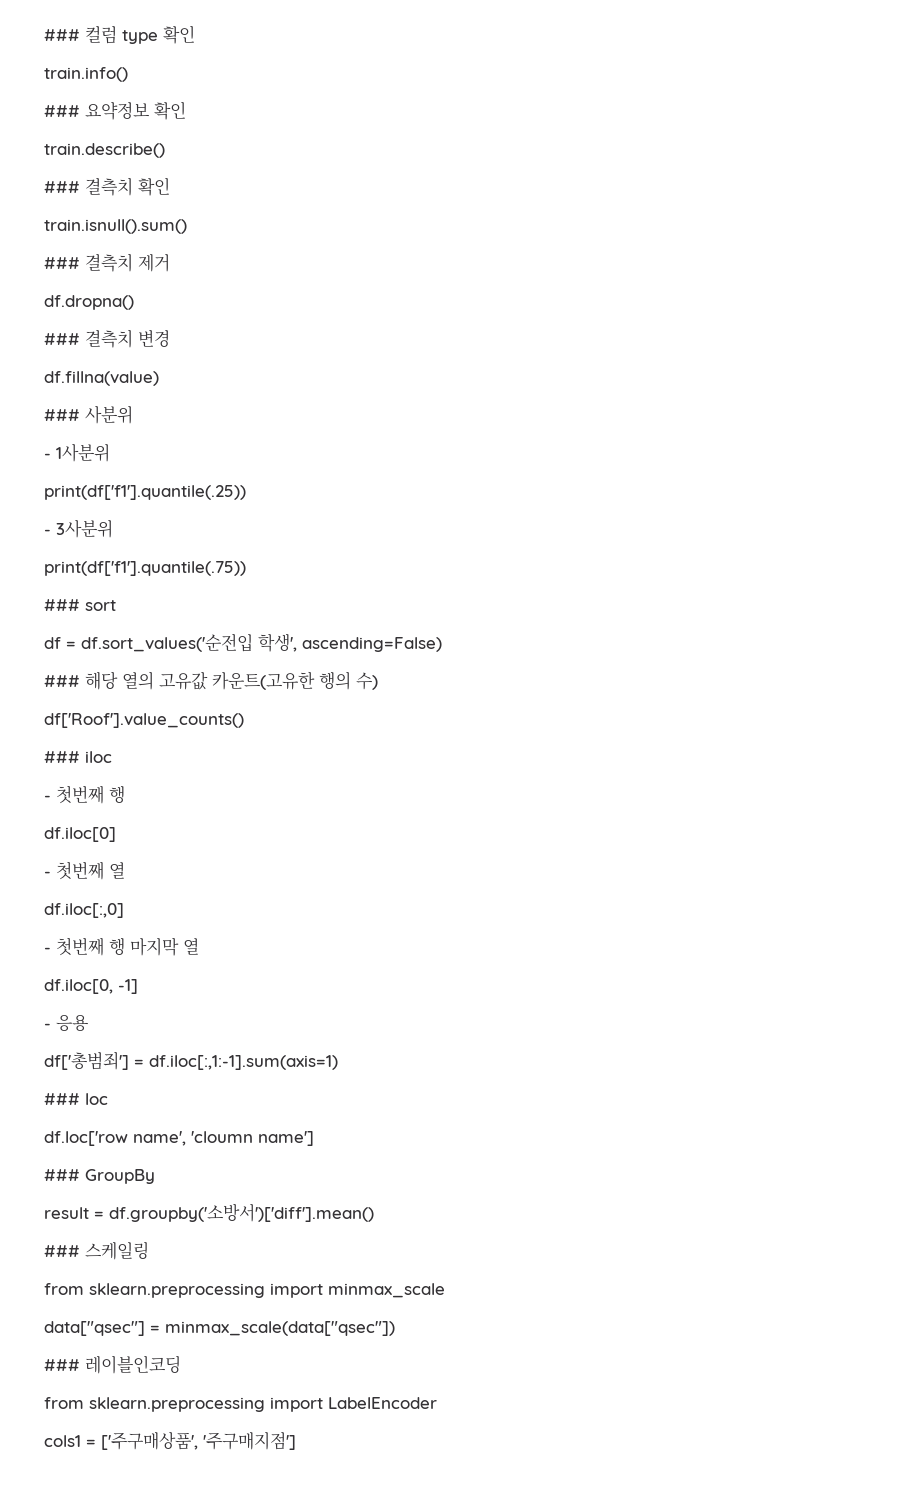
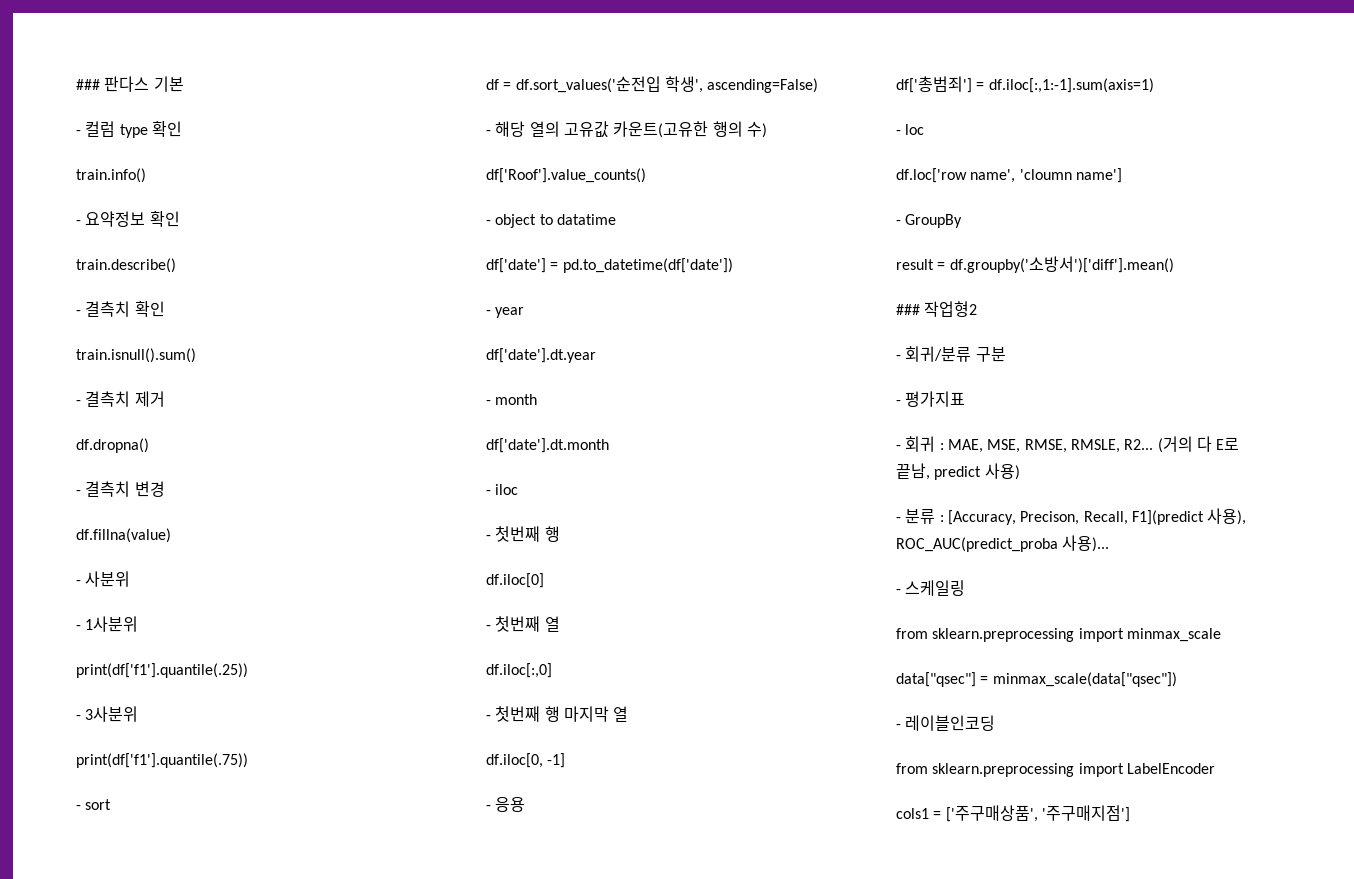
- ### 컬럼 type 확인
+ ### 판다스 기본
+ - 컬럼 type 확인
- ### 요약정보 확인
+ - 요약정보 확인
- ### 결측치 확인
+ - 결측치 확인
- ### 결측치 제거
+ - 결측치 제거
- ### 결측치 변경
+ - 결측치 변경
- ### 사분위
+ - 사분위
- ### sort
+ - sort
- ### 해당 열의 고유값 카운트(고유한 행의 수)
+ - 해당 열의 고유값 카운트(고유한 행의 수)
- ### iloc
+ - object to datatime
+ df['date'] = pd.to_datetime(df['date'])
+ - year
+ df['date'].dt.year
+ - month
+ df['date'].dt.month
+ - iloc
- ### loc
+ - loc
- ### GroupBy
+ - GroupBy
- ### 스케일링
+ ### 작업형2
+ - 회귀/분류 구분
+ - 평가지표
+ - 회귀 : MAE, MSE, RMSE, RMSLE, R2... (거의 다 E로 끝남, predict 사용)
+ - 분류 : [Accuracy, Precison, Recall, F1](predict 사용), ROC_AUC(predict_proba 사용)...
+ - 스케일링
- ### 레이블인코딩
+ - 레이블인코딩

